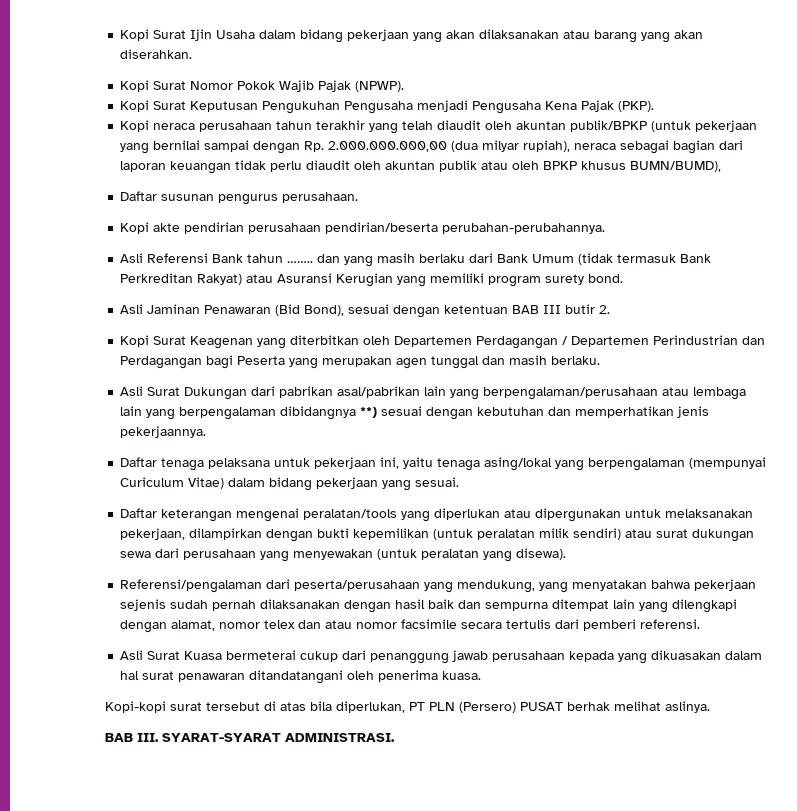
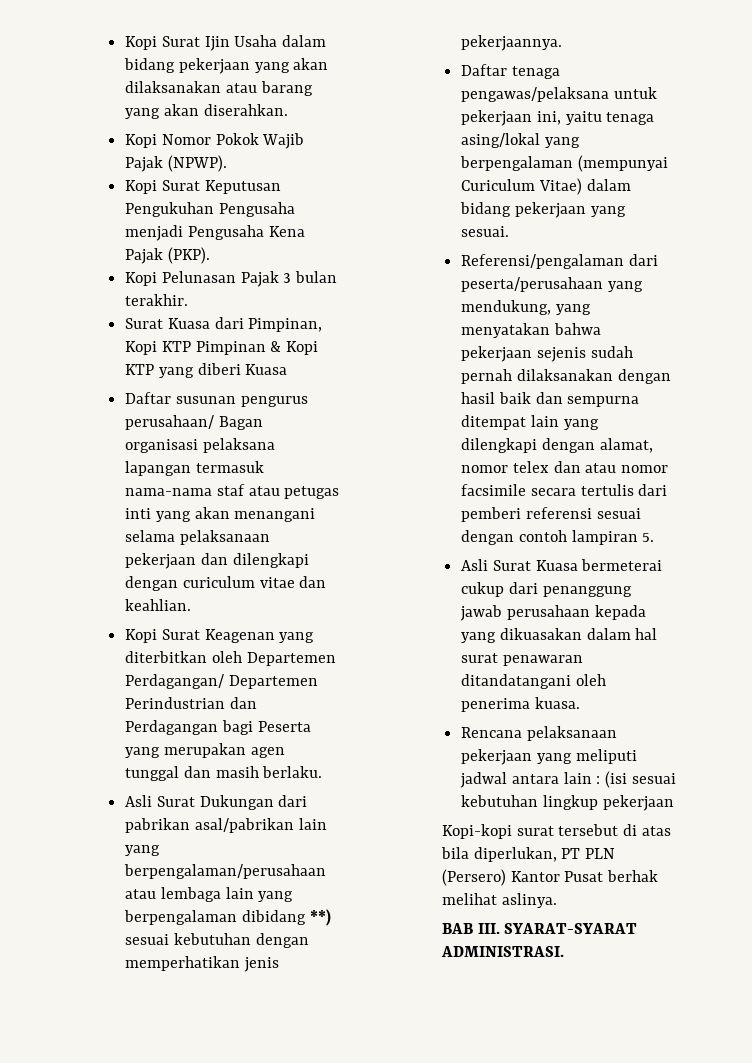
- Kopi Surat Nomor Pokok Wajib Pajak (NPWP).
+ Kopi Nomor Pokok Wajib Pajak (NPWP).
- Kopi neraca perusahaan tahun terakhir yang telah diaudit oleh akuntan publik/BPKP (untuk pekerjaan yang bernilai sampai dengan Rp. 2.000.000.000,00 (dua milyar rupiah), neraca sebagai bagian dari laporan keuangan tidak perlu diaudit oleh akuntan publik atau oleh BPKP khusus BUMN/BUMD),
- Daftar susunan pengurus perusahaan.
- Kopi akte pendirian perusahaan pendirian/beserta perubahan-perubahannya.
- Asli Referensi Bank tahun …….. dan yang masih berlaku dari Bank Umum (tidak termasuk Bank Perkreditan Rakyat) atau Asuransi Kerugian yang memiliki program surety bond.
- Asli Jaminan Penawaran (Bid Bond), sesuai dengan ketentuan BAB III butir 2.
+ Kopi Pelunasan Pajak 3 bulan terakhir.
+ Surat Kuasa dari Pimpinan, Kopi KTP Pimpinan & Kopi KTP yang diberi Kuasa
+ Daftar susunan pengurus perusahaan/ Bagan organisasi pelaksana lapangan termasuk nama-nama staf atau petugas inti yang akan menangani selama pelaksanaan pekerjaan dan dilengkapi dengan curiculum vitae dan keahlian.
- Kopi Surat Keagenan yang diterbitkan oleh Departemen Perdagangan / Departemen Perindustrian dan Perdagangan bagi Peserta yang merupakan agen tunggal dan masih berlaku.
+ Kopi Surat Keagenan yang diterbitkan oleh Departemen Perdagangan/ Departemen Perindustrian dan Perdagangan bagi Peserta yang merupakan agen tunggal dan masih berlaku.
- Asli Surat Dukungan dari pabrikan asal/pabrikan lain yang berpengalaman/perusahaan atau lembaga lain yang berpengalaman dibidangnya **) sesuai dengan kebutuhan dan memperhatikan jenis pekerjaannya.
+ Asli Surat Dukungan dari pabrikan asal/pabrikan lain yang berpengalaman/perusahaan atau lembaga lain yang berpengalaman dibidang **) sesuai kebutuhan dengan memperhatikan jenis pekerjaannya.
- Daftar tenaga pelaksana untuk pekerjaan ini, yaitu tenaga asing/lokal yang berpengalaman (mempunyai Curiculum Vitae) dalam bidang pekerjaan yang sesuai.
+ Daftar tenaga pengawas/pelaksana untuk pekerjaan ini, yaitu tenaga asing/lokal yang berpengalaman (mempunyai Curiculum Vitae) dalam bidang pekerjaan yang sesuai.
- Daftar keterangan mengenai peralatan/tools yang diperlukan atau dipergunakan untuk melaksanakan pekerjaan, dilampirkan dengan bukti kepemilikan (untuk peralatan milik sendiri) atau surat dukungan sewa dari perusahaan yang menyewakan (untuk peralatan yang disewa).
- Referensi/pengalaman dari peserta/perusahaan yang mendukung, yang menyatakan bahwa pekerjaan sejenis sudah pernah dilaksanakan dengan hasil baik dan sempurna ditempat lain yang dilengkapi dengan alamat, nomor telex dan atau nomor facsimile secara tertulis dari pemberi referensi.
+ Referensi/pengalaman dari peserta/perusahaan yang mendukung, yang menyatakan bahwa pekerjaan sejenis sudah pernah dilaksanakan dengan hasil baik dan sempurna ditempat lain yang dilengkapi dengan alamat, nomor telex dan atau nomor facsimile secara tertulis dari pemberi referensi sesuai dengan contoh lampiran 5.
+ Rencana pelaksanaan pekerjaan yang meliputi jadwal antara lain : (isi sesuai kebutuhan lingkup pekerjaan
- Kopi-kopi surat tersebut di atas bila diperlukan, PT PLN (Persero) PUSAT berhak melihat aslinya.
+ Kopi-kopi surat tersebut di atas bila diperlukan, PT PLN (Persero) Kantor Pusat berhak melihat aslinya.

